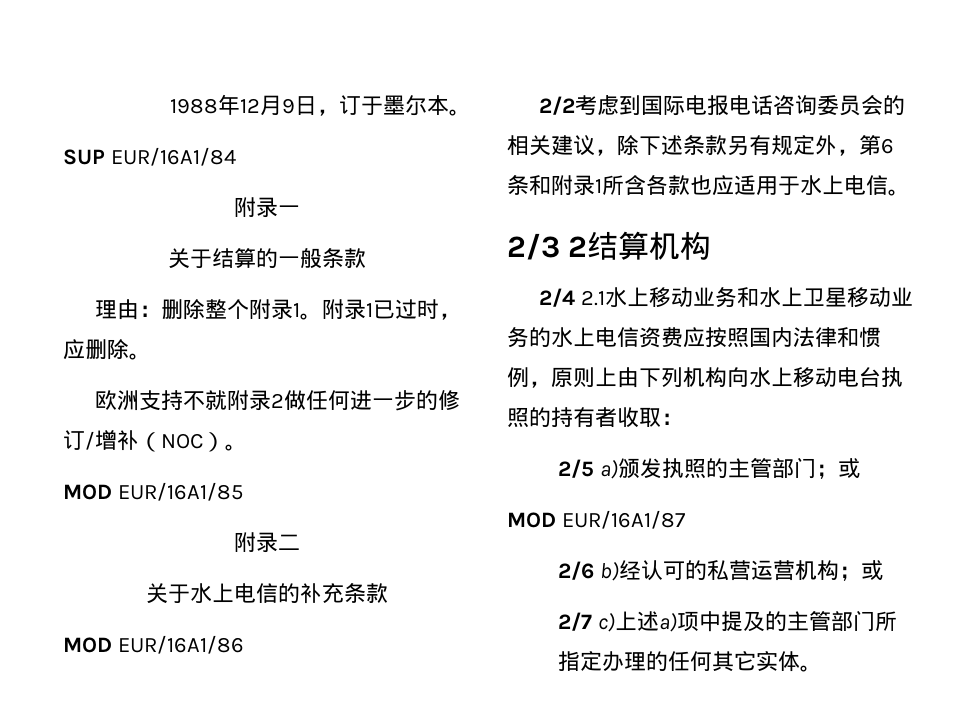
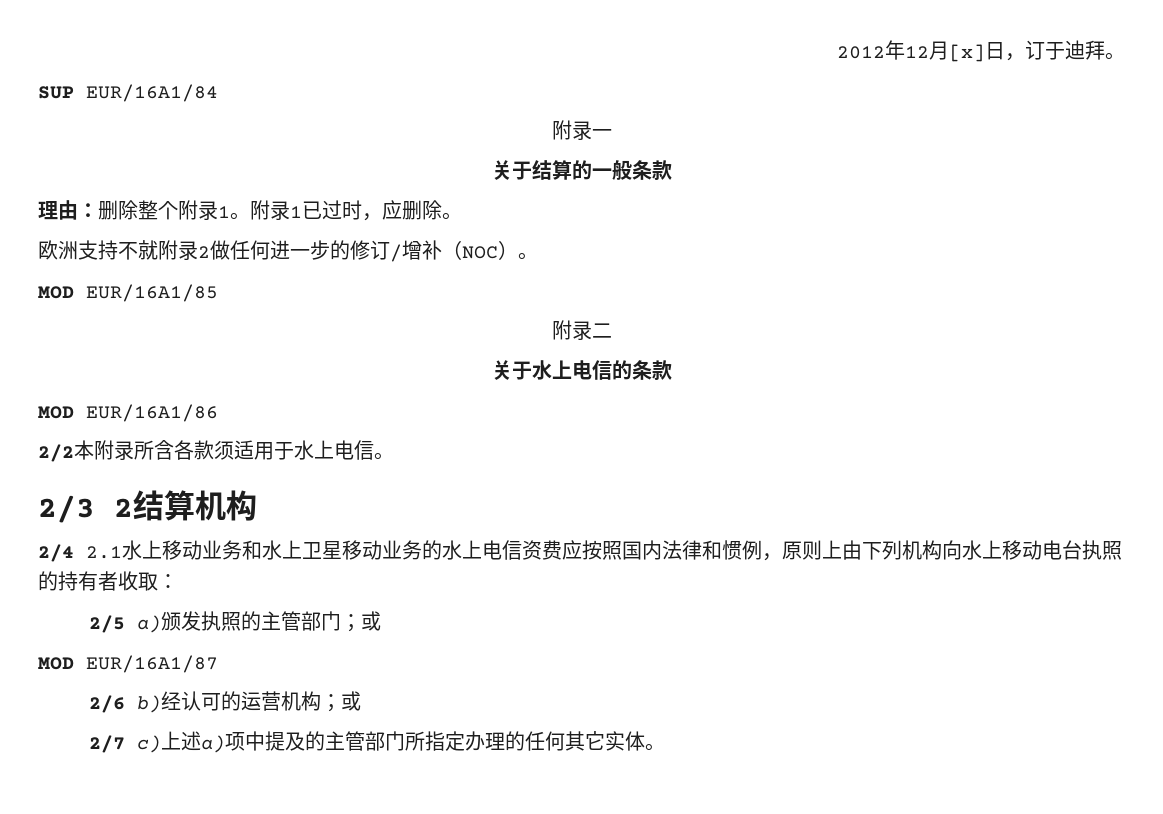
- 1988年12月9日，订于墨尔本。
+ 2012年12月[x]日，订于迪拜。
- 关于水上电信的补充条款
+ 关于水上电信的条款
- 2/2考虑到国际电报电话咨询委员会的相关建议，除下述条款另有规定外，第6条和附录1所含各款也应适用于水上电信。
+ 2/2本附录所含各款须适用于水上电信。
- 2/6 b)经认可的私营运营机构；或
+ 2/6 b)经认可的运营机构；或

